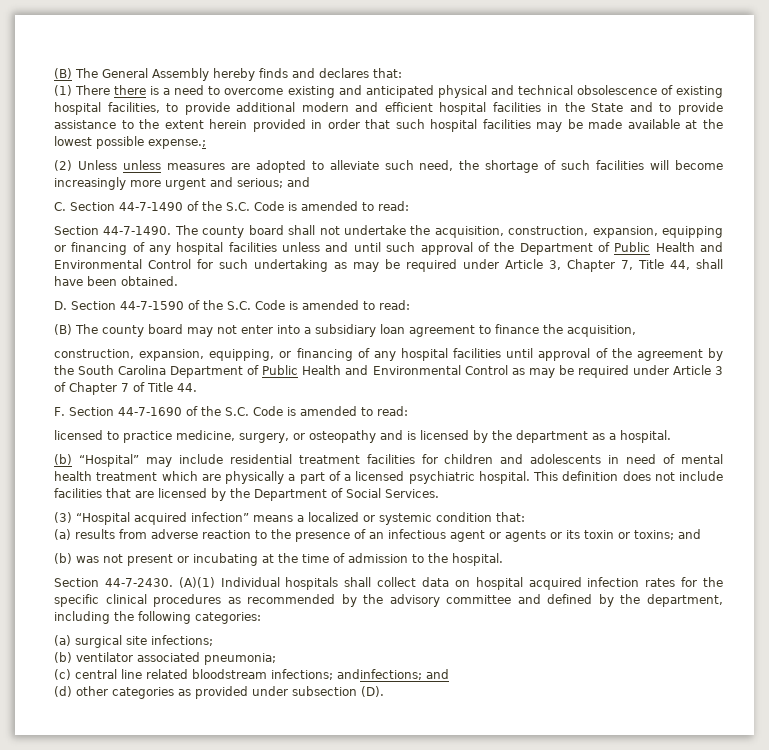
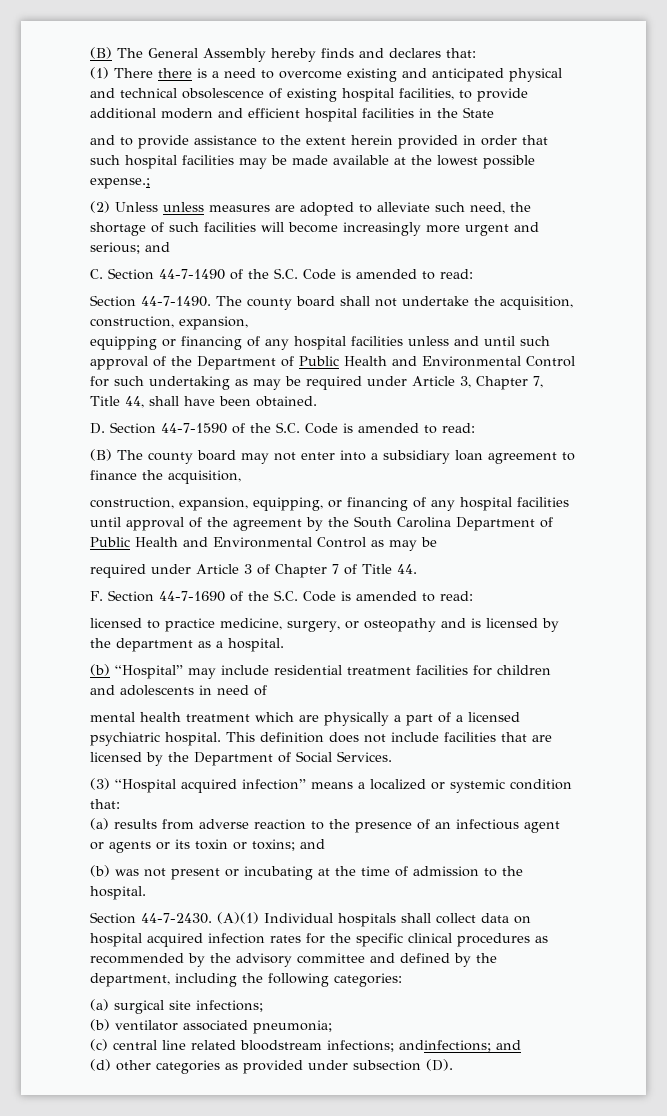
- (1) There there is a need to overcome existing and anticipated physical and technical obsolescence of existing hospital facilities, to provide additional modern and efficient hospital facilities in the State and to provide assistance to the extent herein provided in order that such hospital facilities may be made available at the lowest possible expense.;
+ (1) There there is a need to overcome existing and anticipated physical and technical obsolescence of existing hospital facilities, to provide additional modern and efficient hospital facilities in the State
+ and to provide assistance to the extent herein provided in order that such hospital facilities may be made available at the lowest possible expense.;
- The county board shall not undertake the acquisition, construction, expansion, equipping or financing of any hospital facilities unless and until such approval of the Department of Public Health and Environmental Control for such undertaking as may be required under Article 3, Chapter 7, Title 44, shall have been obtained.
+ The county board shall not undertake the acquisition, construction, expansion,
+ equipping or financing of any hospital facilities unless and until such approval of the Department of Public Health and Environmental Control for such undertaking as may be required under Article 3, Chapter 7, Title 44, shall have been obtained.
- construction, expansion, equipping, or financing of any hospital facilities until approval of the agreement by the South Carolina Department of Public Health and Environmental Control as may be required under Article 3 of Chapter 7 of Title 44.
+ construction, expansion, equipping, or financing of any hospital facilities until approval of the agreement by the South Carolina Department of Public Health and Environmental Control as may be
+ required under Article 3 of Chapter 7 of Title 44.
- (b) “Hospital” may include residential treatment facilities for children and adolescents in need of mental health treatment which are physically a part of a licensed psychiatric hospital.
+ (b) “Hospital” may include residential treatment facilities for children and adolescents in need of
+ mental health treatment which are physically a part of a licensed psychiatric hospital.

